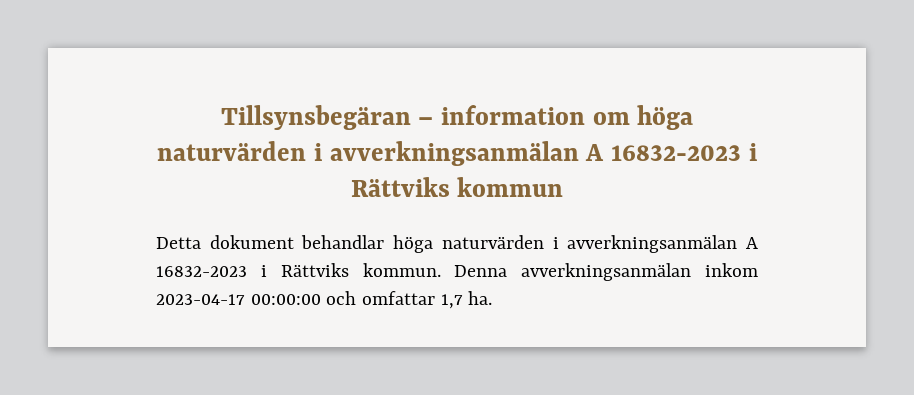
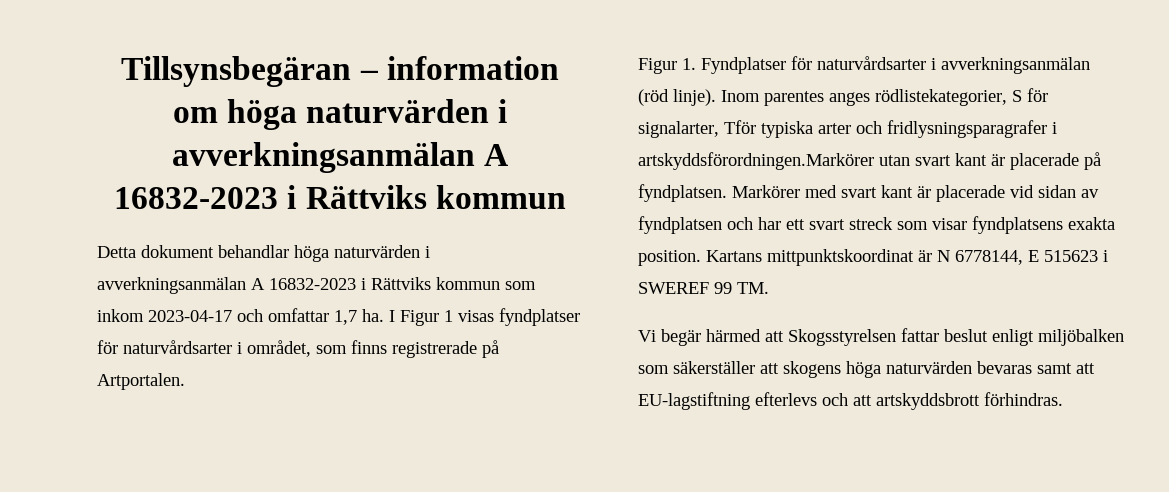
- Detta dokument behandlar höga naturvärden i avverkningsanmälan A 16832-2023 i Rättviks kommun. Denna avverkningsanmälan inkom 2023-04-17 00:00:00 och omfattar 1,7 ha.
+ Detta dokument behandlar höga naturvärden i avverkningsanmälan A 16832-2023 i Rättviks kommun som inkom 2023-04-17 och omfattar 1,7 ha.
+ I Figur 1 visas fyndplatser för naturvårdsarter i området, som finns registrerade på Artportalen.
+ Figur 1. Fyndplatser för naturvårdsarter i avverkningsanmälan (röd linje). Inom parentes anges rödlistekategorier, S för signalarter, Tför typiska arter och fridlysningsparagrafer i artskyddsförordningen.Markörer utan svart kant är placerade på fyndplatsen. Markörer med svart kant är placerade vid sidan av fyndplatsen och har ett svart streck som visar fyndplatsens exakta position. Kartans mittpunktskoordinat är N 6778144, E 515623 i SWEREF 99 TM.
+ Vi begär härmed att Skogsstyrelsen fattar beslut enligt miljöbalken som säkerställer att skogens höga naturvärden bevaras samt att EU-lagstiftning efterlevs och att artskyddsbrott förhindras.

